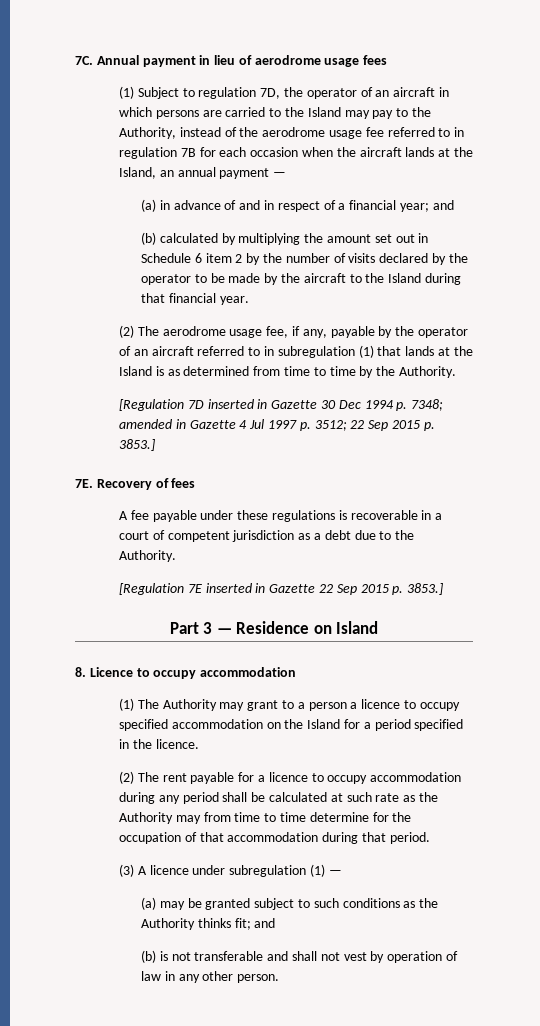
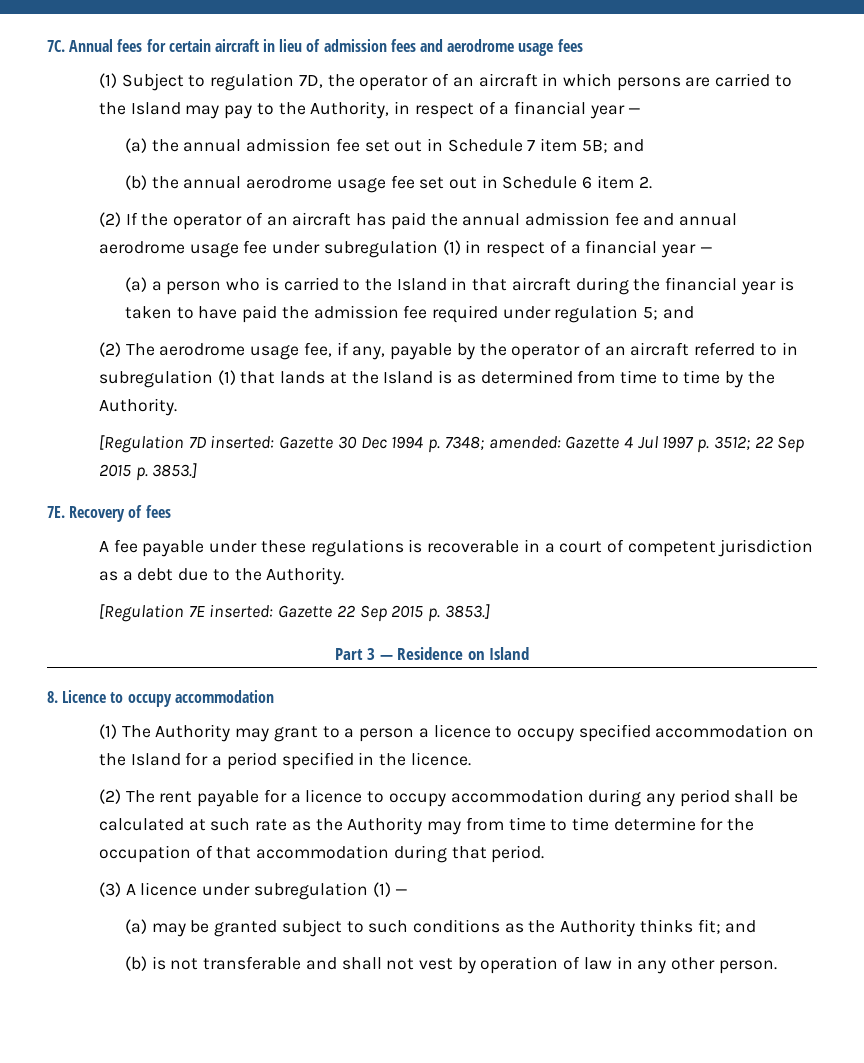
- Annual payment in lieu of aerodrome usage fees
+ Annual fees for certain aircraft in lieu of admission fees and aerodrome usage fees
- (1) Subject to regulation 7D, the operator of an aircraft in which persons are carried to the Island may pay to the Authority, instead of the aerodrome usage fee referred to in regulation 7B for each occasion when the aircraft lands at the Island, an annual payment —
- (a) in advance of and in respect of a financial year; and
- (b) calculated by multiplying the amount set out in Schedule 6 item 2 by the number of visits declared by the operator to be made by the aircraft to the Island during that financial year.
+ (1) Subject to regulation 7D, the operator of an aircraft in which persons are carried to the Island may pay to the Authority, in respect of a financial year —
+ (a) the annual admission fee set out in Schedule 7 item 5B; and
+ (b) the annual aerodrome usage fee set out in Schedule 6 item 2.
+ (2) If the operator of an aircraft has paid the annual admission fee and annual aerodrome usage fee under subregulation (1) in respect of a financial year —
+ (a) a person who is carried to the Island in that aircraft during the financial year is taken to have paid the admission fee required under regulation 5; and
- [Regulation 7D inserted in Gazette 30 Dec 1994 p. 7348; amended in Gazette 4 Jul 1997 p. 3512; 22 Sep 2015 p. 3853.]
+ [Regulation 7D inserted: Gazette 30 Dec 1994 p. 7348; amended: Gazette 4 Jul 1997 p. 3512; 22 Sep 2015 p. 3853.]
- [Regulation 7E inserted in Gazette 22 Sep 2015 p. 3853.]
+ [Regulation 7E inserted: Gazette 22 Sep 2015 p. 3853.]

